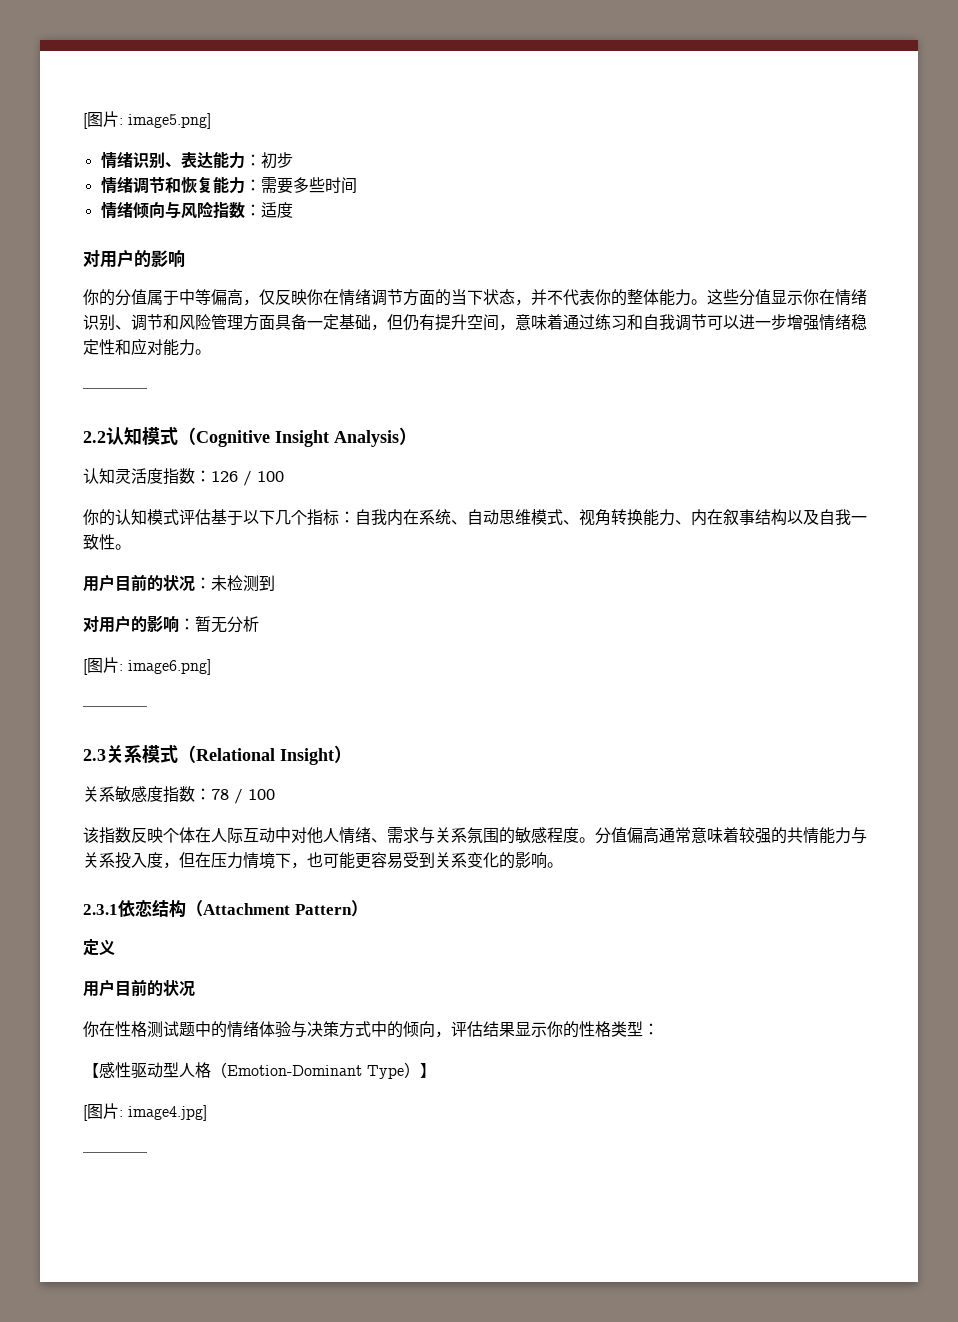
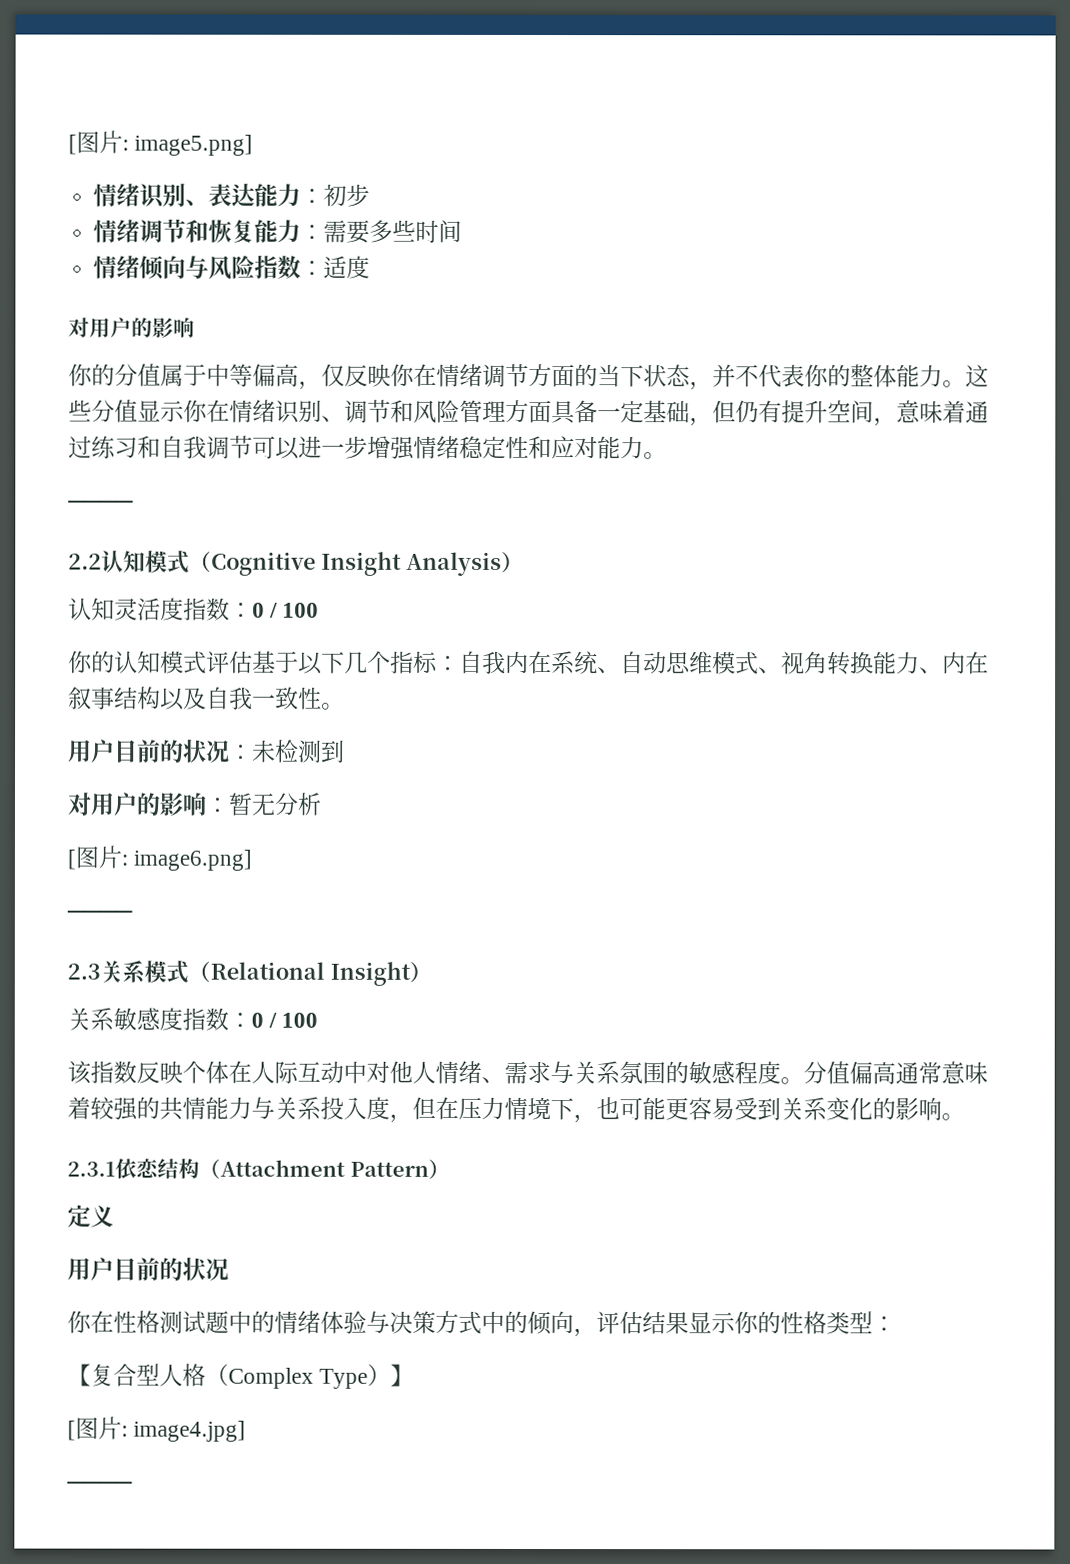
- 认知灵活度指数：126 / 100
+ 认知灵活度指数：0 / 100
- 关系敏感度指数：78 / 100
+ 关系敏感度指数：0 / 100
- 【感性驱动型人格（Emotion-Dominant Type）】
+ 【复合型人格（Complex Type）】

